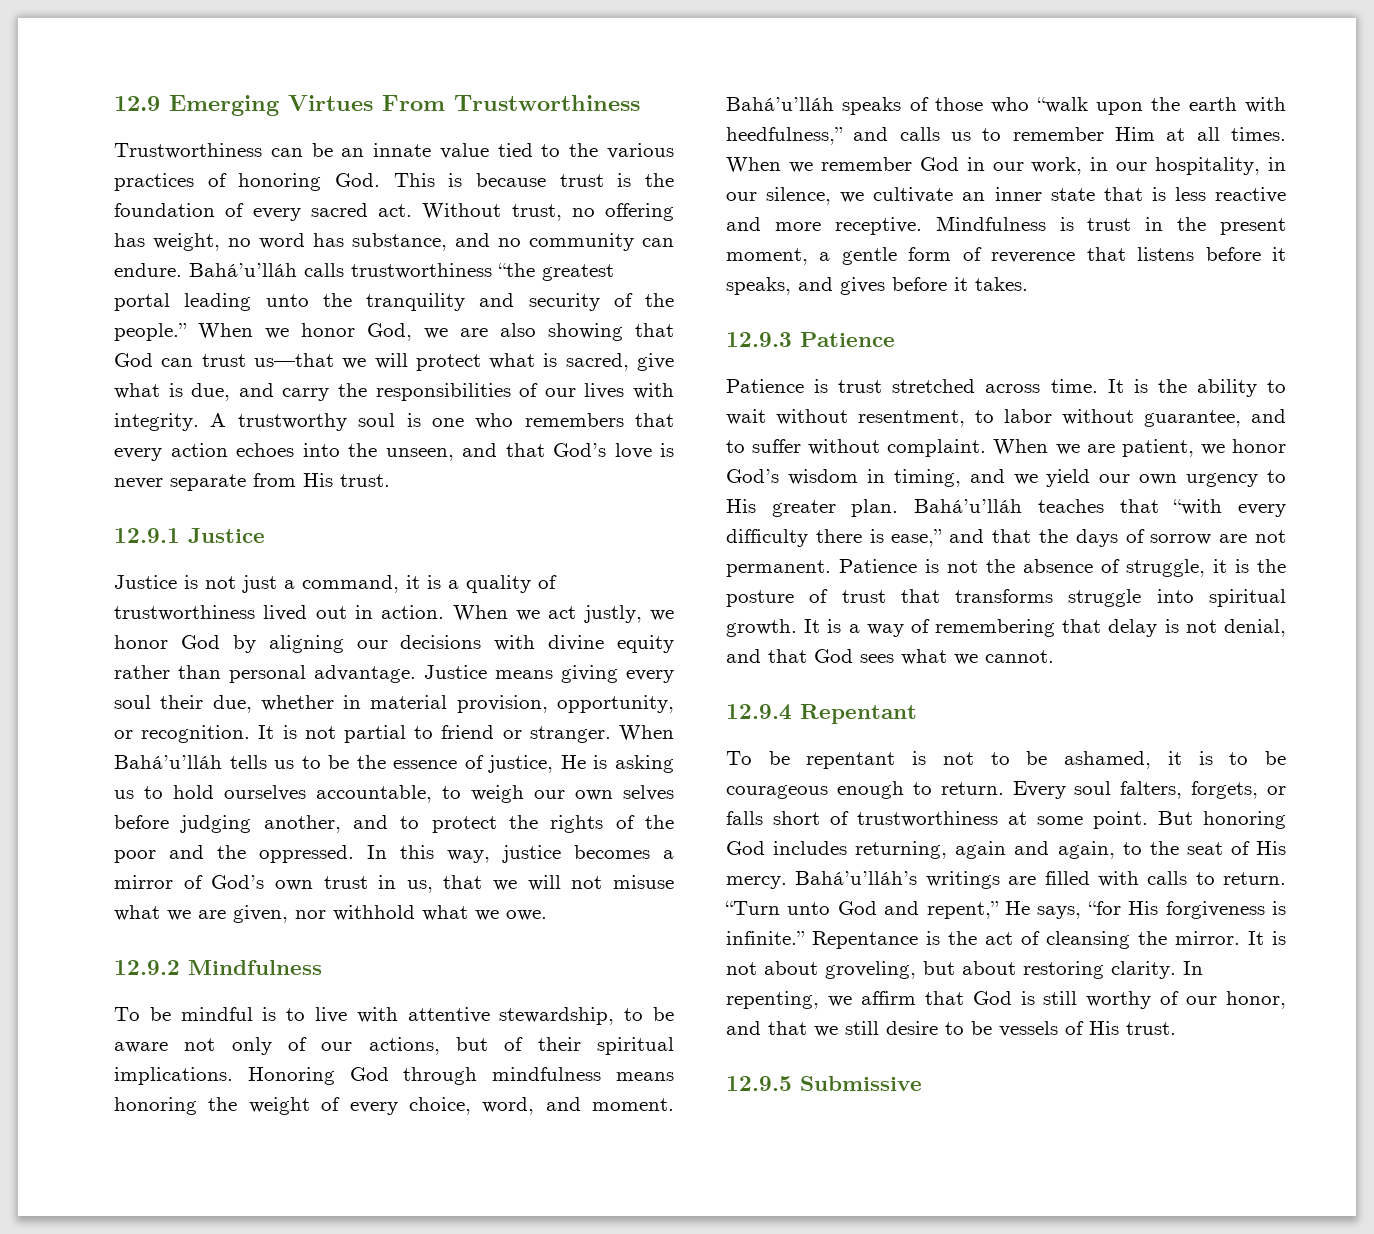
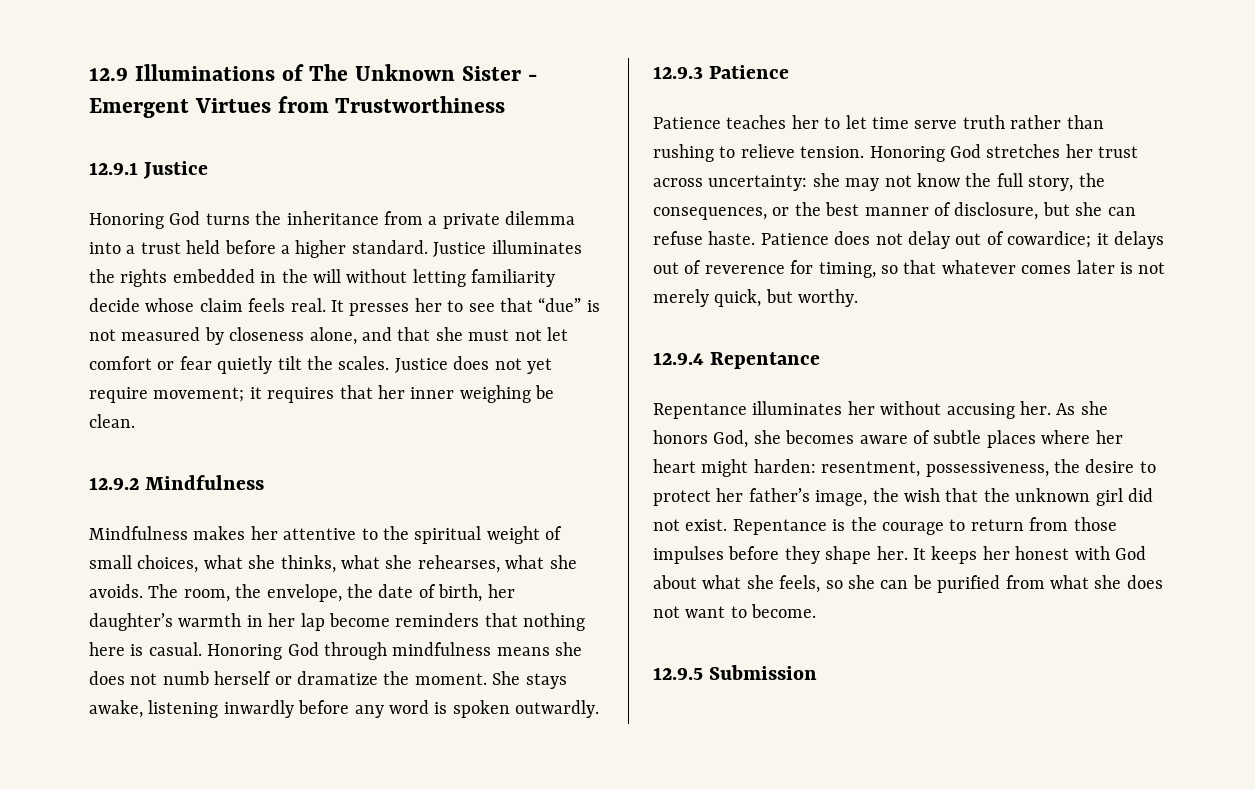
- 12.9 Emerging Virtues From Trustworthiness
- Trustworthiness can be an innate value tied to the various practices of honoring God. This is because trust is the foundation of every sacred act. Without trust, no offering has weight, no word has substance, and no community can endure. Bahá’u’lláh calls trustworthiness “the greatest portal leading unto the tranquility and security of the people.” When we honor God, we are also showing that God can trust us—that we will protect what is sacred, give what is due, and carry the responsibilities of our lives with integrity. A trustworthy soul is one who remembers that every action echoes into the unseen, and that God’s love is never separate from His trust.
+ 12.9 Illuminations of The Unknown Sister - Emergent Virtues from Trustworthiness
  12.9.1 Justice
- Justice is not just a command, it is a quality of trustworthiness lived out in action. When we act justly, we honor God by aligning our decisions with divine equity rather than personal advantage. Justice means giving every soul their due, whether in material provision, opportunity, or recognition. It is not partial to friend or stranger. When Bahá’u’lláh tells us to be the essence of justice, He is asking us to hold ourselves accountable, to weigh our own selves before judging another, and to protect the rights of the poor and the oppressed. In this way, justice becomes a mirror of God’s own trust in us, that we will not misuse what we are given, nor withhold what we owe.
+ Honoring God turns the inheritance from a private dilemma into a trust held before a higher standard. Justice illuminates the rights embedded in the will without letting familiarity decide whose claim feels real. It presses her to see that “due” is not measured by closeness alone, and that she must not let comfort or fear quietly tilt the scales. Justice does not yet require movement; it requires that her inner weighing be clean.
  12.9.2 Mindfulness
- To be mindful is to live with attentive stewardship, to be aware not only of our actions, but of their spiritual implications.
+ Mindfulness makes her attentive to the spiritual weight of small choices, what she thinks, what she rehearses, what she avoids. The room, the envelope, the date of birth, her daughter’s warmth in her lap become reminders that nothing here is casual.
- Honoring God through mindfulness means honoring the weight of every choice, word, and moment. Bahá’u’lláh speaks of those who “walk upon the earth with heedfulness,” and calls us to remember Him at all times. When we remember God in our work, in our hospitality, in our silence, we cultivate an inner state that is less reactive and more receptive. Mindfulness is trust in the present moment, a gentle form of reverence that listens before it speaks, and gives before it takes.
+ Honoring God through mindfulness means she does not numb herself or dramatize the moment. She stays awake, listening inwardly before any word is spoken outwardly.
  12.9.3 Patience
- Patience is trust stretched across time. It is the ability to wait without resentment, to labor without guarantee, and to suffer without complaint. When we are patient, we honor God’s wisdom in timing, and we yield our own urgency to His greater plan. Bahá’u’lláh teaches that “with every difficulty there is ease,” and that the days of sorrow are not permanent. Patience is not the absence of struggle, it is the posture of trust that transforms struggle into spiritual growth. It is a way of remembering that delay is not denial, and that God sees what we cannot.
- 12.9.4 Repentant
- To be repentant is not to be ashamed, it is to be courageous enough to return. Every soul falters, forgets, or falls short of trustworthiness at some point. But honoring God includes returning, again and again, to the seat of His mercy. Bahá’u’lláh’s writings are filled with calls to return. “Turn unto God and repent,” He says, “for His forgiveness is infinite.” Repentance is the act of cleansing the mirror. It is not about groveling, but about restoring clarity. In repenting, we affirm that God is still worthy of our honor, and that we still desire to be vessels of His trust.
+ Patience teaches her to let time serve truth rather than rushing to relieve tension. Honoring God stretches her trust across uncertainty: she may not know the full story, the consequences, or the best manner of disclosure, but she can refuse haste. Patience does not delay out of cowardice; it delays out of reverence for timing, so that whatever comes later is not merely quick, but worthy.
+ 12.9.4 Repentance
+ Repentance illuminates her without accusing her. As she honors God, she becomes aware of subtle places where her heart might harden: resentment, possessiveness, the desire to protect her father’s image, the wish that the unknown girl did not exist. Repentance is the courage to return from those impulses before they shape her. It keeps her honest with God about what she feels, so she can be purified from what she does not want to become.
- 12.9.5 Submissive
+ 12.9.5 Submission

